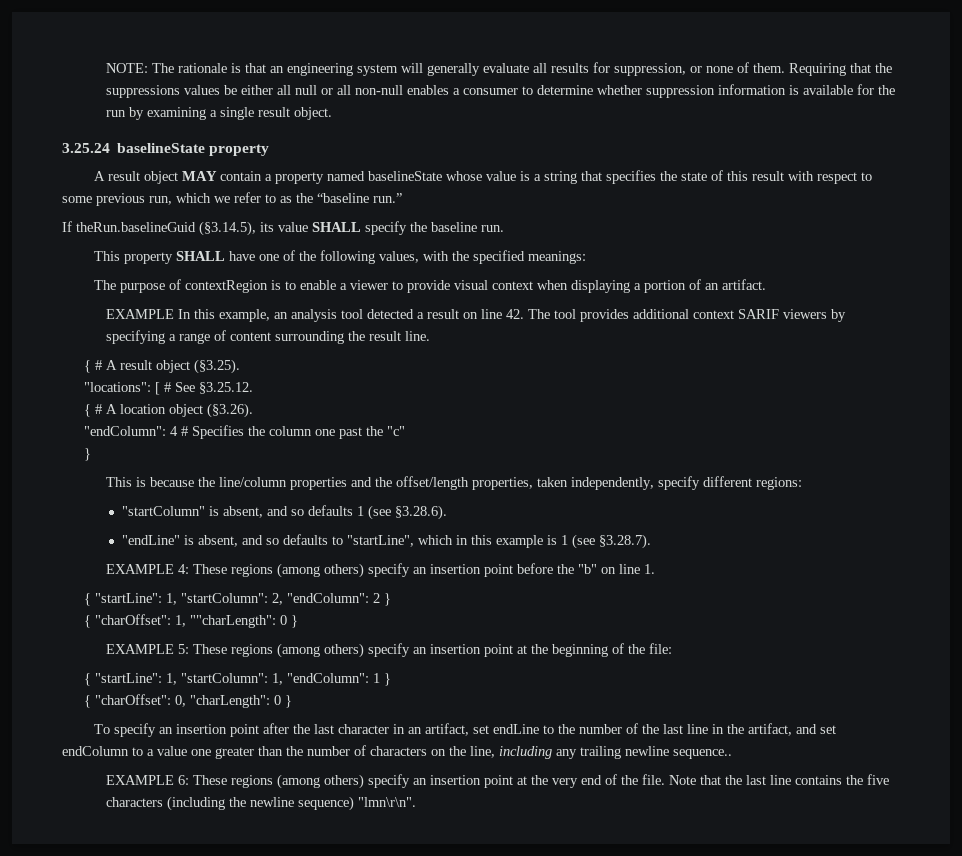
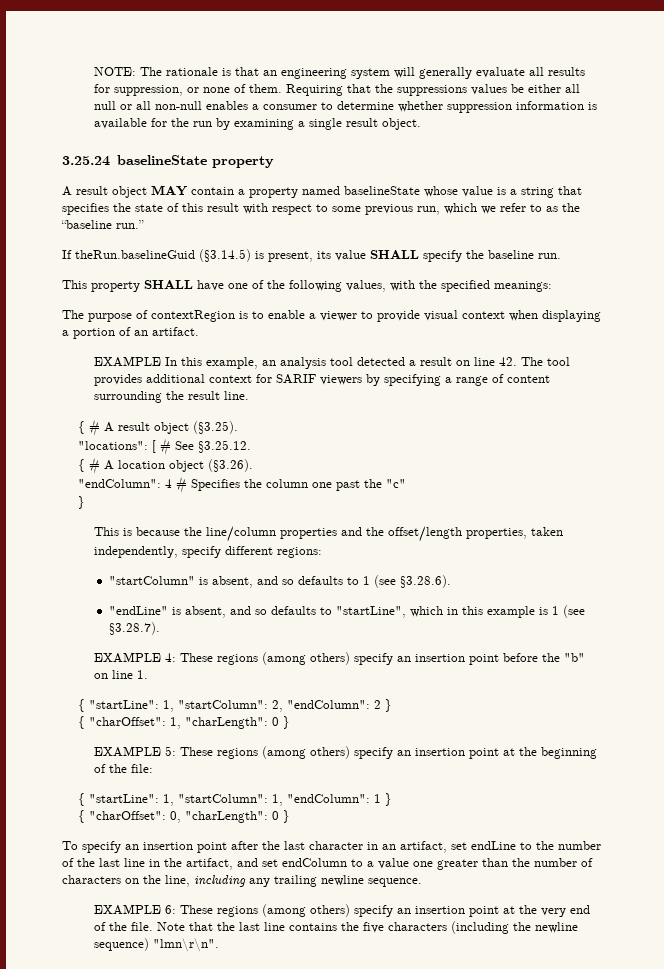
- If theRun.baselineGuid (§3.14.5), its value SHALL specify the baseline run.
+ If theRun.baselineGuid (§3.14.5) is present, its value SHALL specify the baseline run.
- EXAMPLE In this example, an analysis tool detected a result on line 42. The tool provides additional context SARIF viewers by specifying a range of content surrounding the result line.
+ EXAMPLE In this example, an analysis tool detected a result on line 42. The tool provides additional context for SARIF viewers by specifying a range of content surrounding the result line.
- "startColumn" is absent, and so defaults 1 (see §3.28.6).
+ "startColumn" is absent, and so defaults to 1 (see §3.28.6).
- { "charOffset": 1, ""charLength": 0 }
+ { "charOffset": 1, "charLength": 0 }
- To specify an insertion point after the last character in an artifact, set endLine to the number of the last line in the artifact, and set endColumn to a value one greater than the number of characters on the line, including any trailing newline sequence..
+ To specify an insertion point after the last character in an artifact, set endLine to the number of the last line in the artifact, and set endColumn to a value one greater than the number of characters on the line, including any trailing newline sequence.

